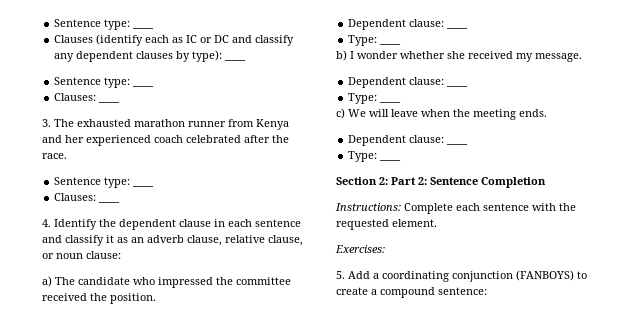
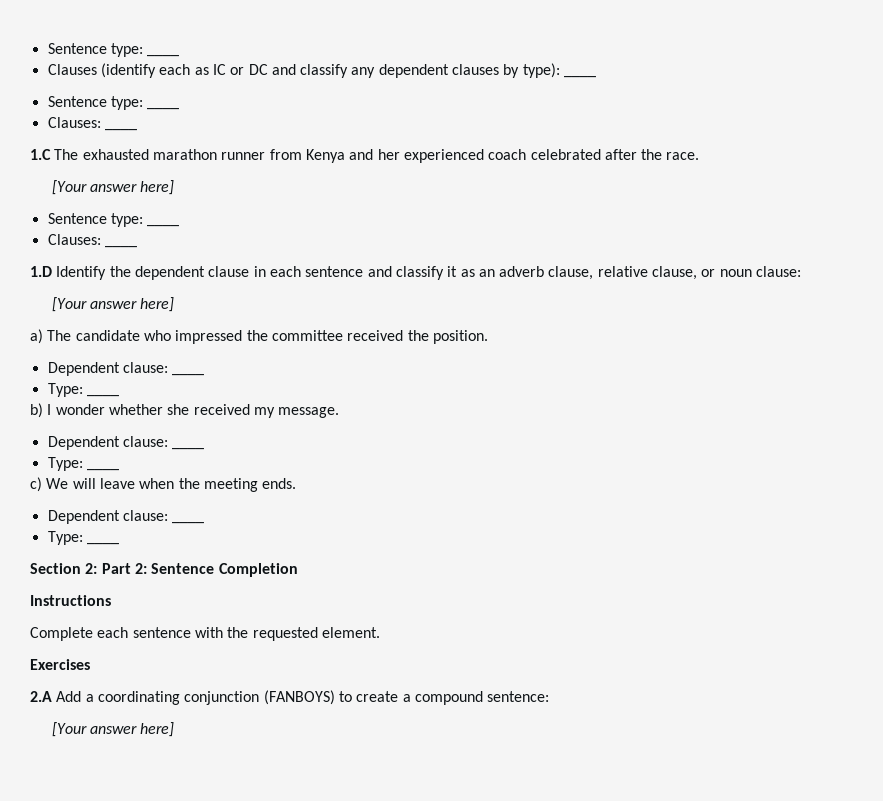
- 3. The exhausted marathon runner from Kenya and her experienced coach celebrated after the race.
+ 1.C The exhausted marathon runner from Kenya and her experienced coach celebrated after the race.
+ [Your answer here]
  Sentence type: ____
  Clauses: ____
- 4. Identify the dependent clause in each sentence and classify it as an adverb clause, relative clause, or noun clause:
+ 1.D Identify the dependent clause in each sentence and classify it as an adverb clause, relative clause, or noun clause:
+ [Your answer here]
- Instructions: Complete each sentence with the requested element.
+ Instructions
+ Complete each sentence with the requested element.
- Exercises:
- 5. Add a coordinating conjunction (FANBOYS) to create a compound sentence:
+ Exercises
+ 2.A Add a coordinating conjunction (FANBOYS) to create a compound sentence:
+ [Your answer here]

